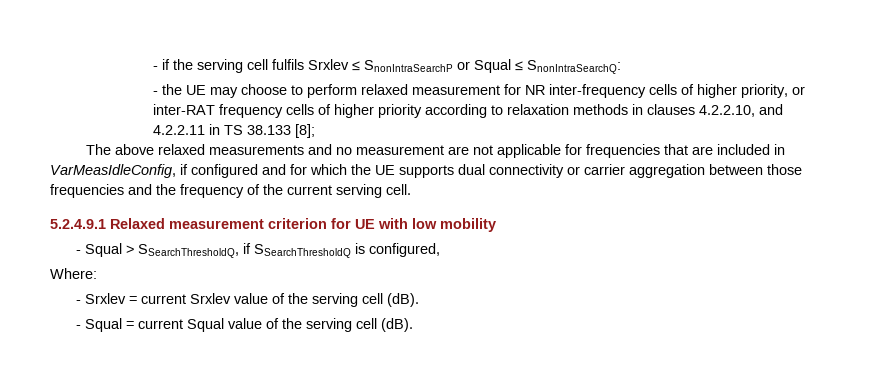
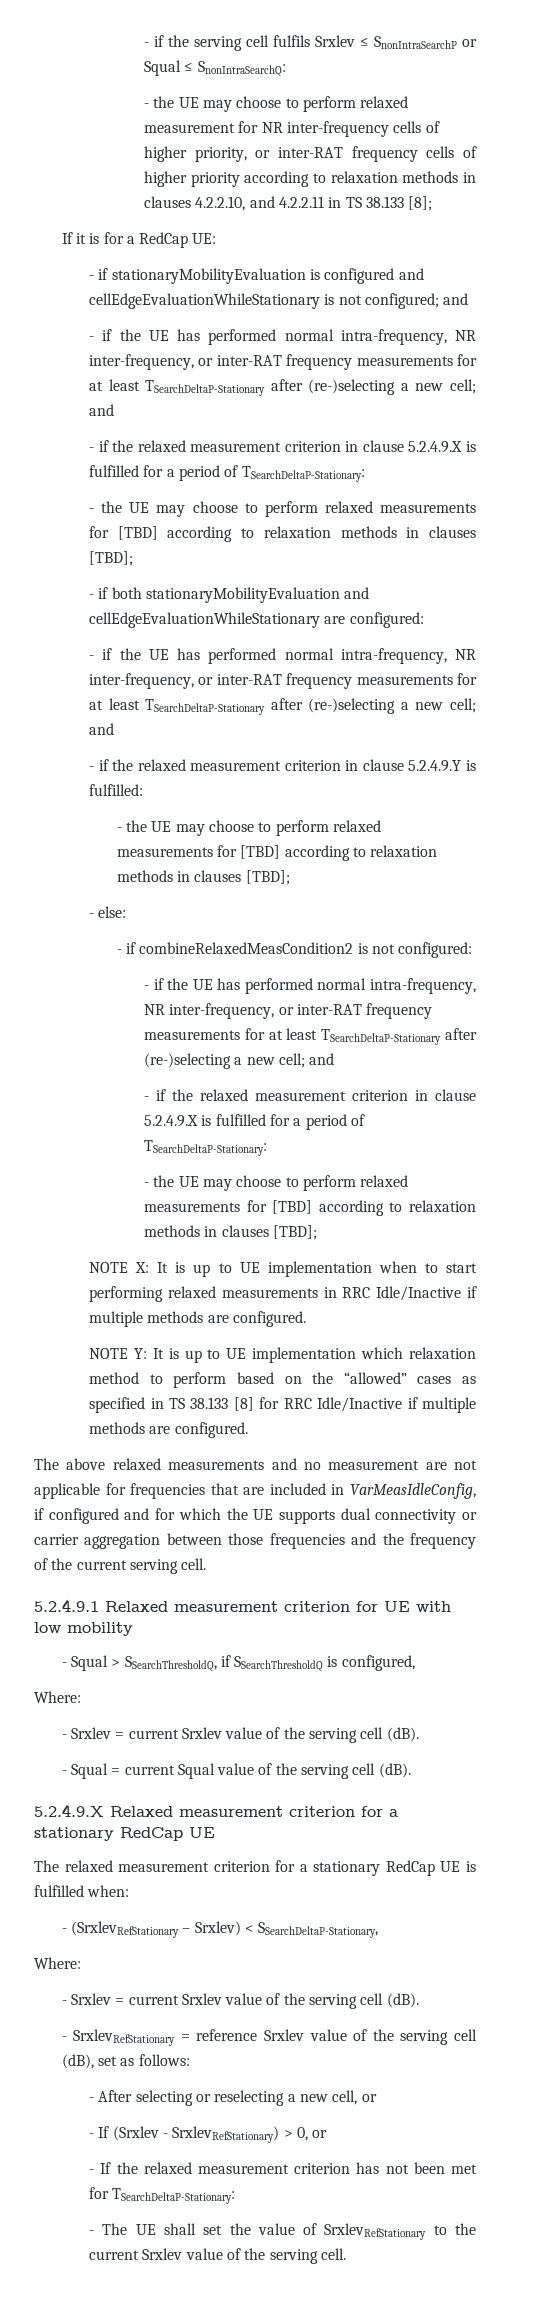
+ If it is for a RedCap UE:
+ - if stationaryMobilityEvaluation is configured and cellEdgeEvaluationWhileStationary is not configured; and
+ - if the UE has performed normal intra-frequency, NR inter-frequency, or inter-RAT frequency measurements for at least TSearchDeltaP-Stationary after (re-)selecting a new cell; and
+ - if the relaxed measurement criterion in clause 5.2.4.9.X is fulfilled for a period of TSearchDeltaP-Stationary:
+ - the UE may choose to perform relaxed measurements for [TBD] according to relaxation methods in clauses [TBD];
+ - if both stationaryMobilityEvaluation and cellEdgeEvaluationWhileStationary are configured:
+ - if the UE has performed normal intra-frequency, NR inter-frequency, or inter-RAT frequency measurements for at least TSearchDeltaP-Stationary after (re-)selecting a new cell; and
+ - if the relaxed measurement criterion in clause 5.2.4.9.Y is fulfilled:
+ - the UE may choose to perform relaxed measurements for [TBD] according to relaxation methods in clauses [TBD];
+ - else:
+ - if combineRelaxedMeasCondition2 is not configured:
+ - if the UE has performed normal intra-frequency, NR inter-frequency, or inter-RAT frequency measurements for at least TSearchDeltaP-Stationary after (re-)selecting a new cell; and
+ - if the relaxed measurement criterion in clause 5.2.4.9.X is fulfilled for a period of TSearchDeltaP-Stationary:
+ - the UE may choose to perform relaxed measurements for [TBD] according to relaxation methods in clauses [TBD];
+ NOTE X: It is up to UE implementation when to start performing relaxed measurements in RRC Idle/Inactive if multiple methods are configured.
+ NOTE Y: It is up to UE implementation which relaxation method to perform based on the “allowed” cases as specified in TS 38.133 [8] for RRC Idle/Inactive if multiple methods are configured.
+ 5.2.4.9.X Relaxed measurement criterion for a stationary RedCap UE
+ The relaxed measurement criterion for a stationary RedCap UE is fulfilled when:
+ - (SrxlevRefStationary – Srxlev) < SSearchDeltaP-Stationary,
+ Where:
+ - Srxlev = current Srxlev value of the serving cell (dB).
+ - SrxlevRefStationary = reference Srxlev value of the serving cell (dB), set as follows:
+ - After selecting or reselecting a new cell, or
+ - If (Srxlev - SrxlevRefStationary) > 0, or
+ - If the relaxed measurement criterion has not been met for TSearchDeltaP-Stationary:
+ - The UE shall set the value of SrxlevRefStationary to the current Srxlev value of the serving cell.

